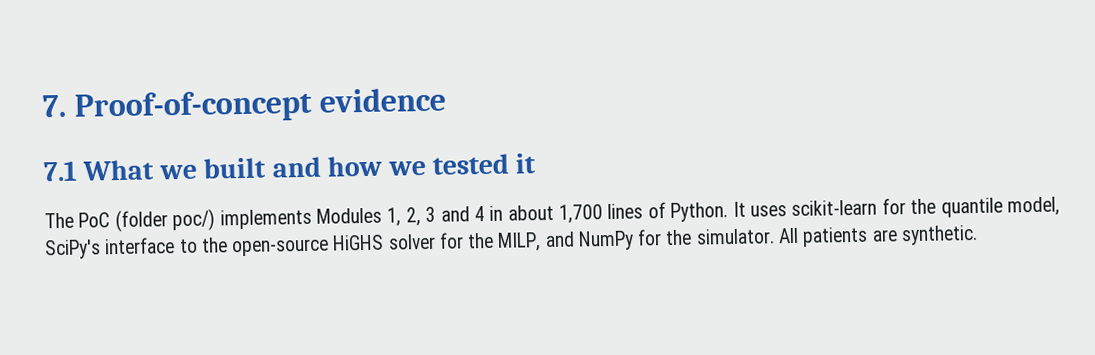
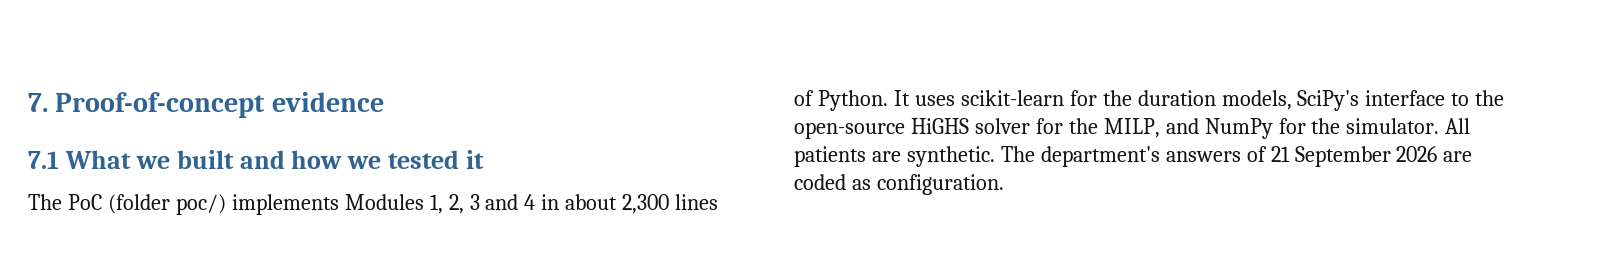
- The PoC (folder poc/) implements Modules 1, 2, 3 and 4 in about 1,700 lines of Python.
+ The PoC (folder poc/) implements Modules 1, 2, 3 and 4 in about 2,300 lines of Python.
- It uses scikit-learn for the quantile model, SciPy's interface to the open-source HiGHS solver for the MILP, and NumPy for the simulator.
+ It uses scikit-learn for the duration models, SciPy's interface to the open-source HiGHS solver for the MILP, and NumPy for the simulator.
+ The department's answers of 21 September 2026 are coded as configuration.

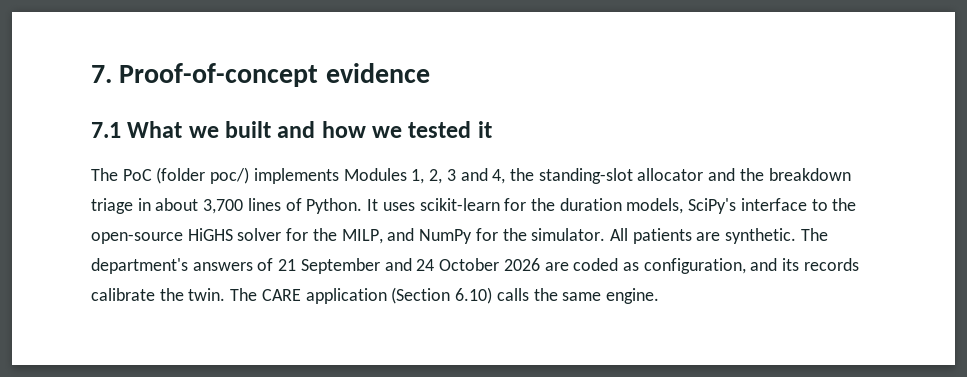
- The PoC (folder poc/) implements Modules 1, 2, 3 and 4 in about 2,300 lines of Python.
+ The PoC (folder poc/) implements Modules 1, 2, 3 and 4, the standing-slot allocator and the breakdown triage in about 3,700 lines of Python.
- The department's answers of 21 September 2026 are coded as configuration.
+ The department's answers of 21 September and 24 October 2026 are coded as configuration, and its records calibrate the twin. The CARE application (Section 6.10) calls the same engine.

